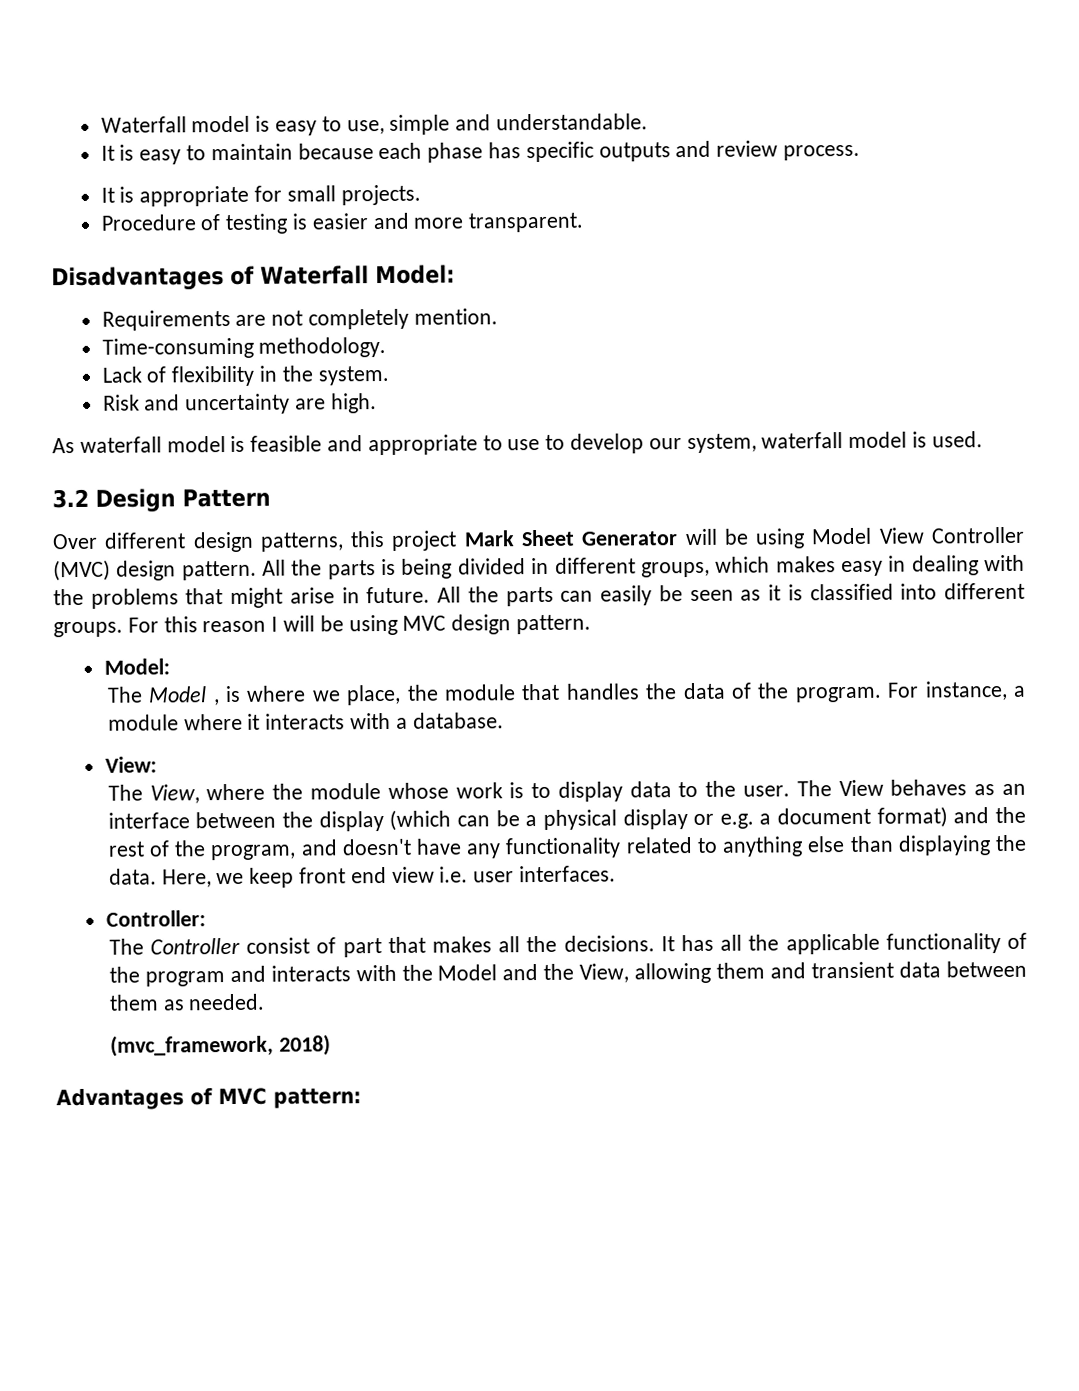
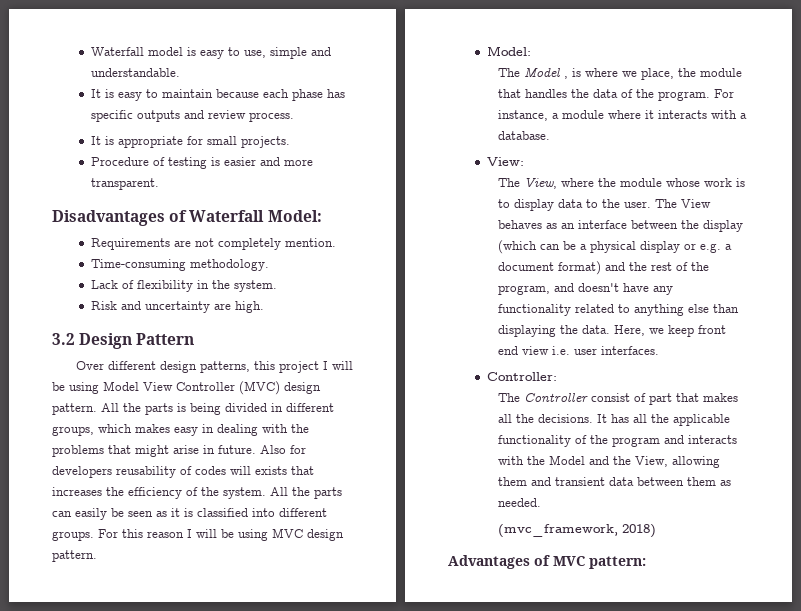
- As waterfall model is feasible and appropriate to use to develop our system, waterfall model is used.
- Over different design patterns, this project Mark Sheet Generator will be using Model View Controller (MVC) design pattern.
+ Over different design patterns, this project I will be using Model View Controller (MVC) design pattern.
+ Also for developers reusability of codes will exists that increases the efficiency of the system.

